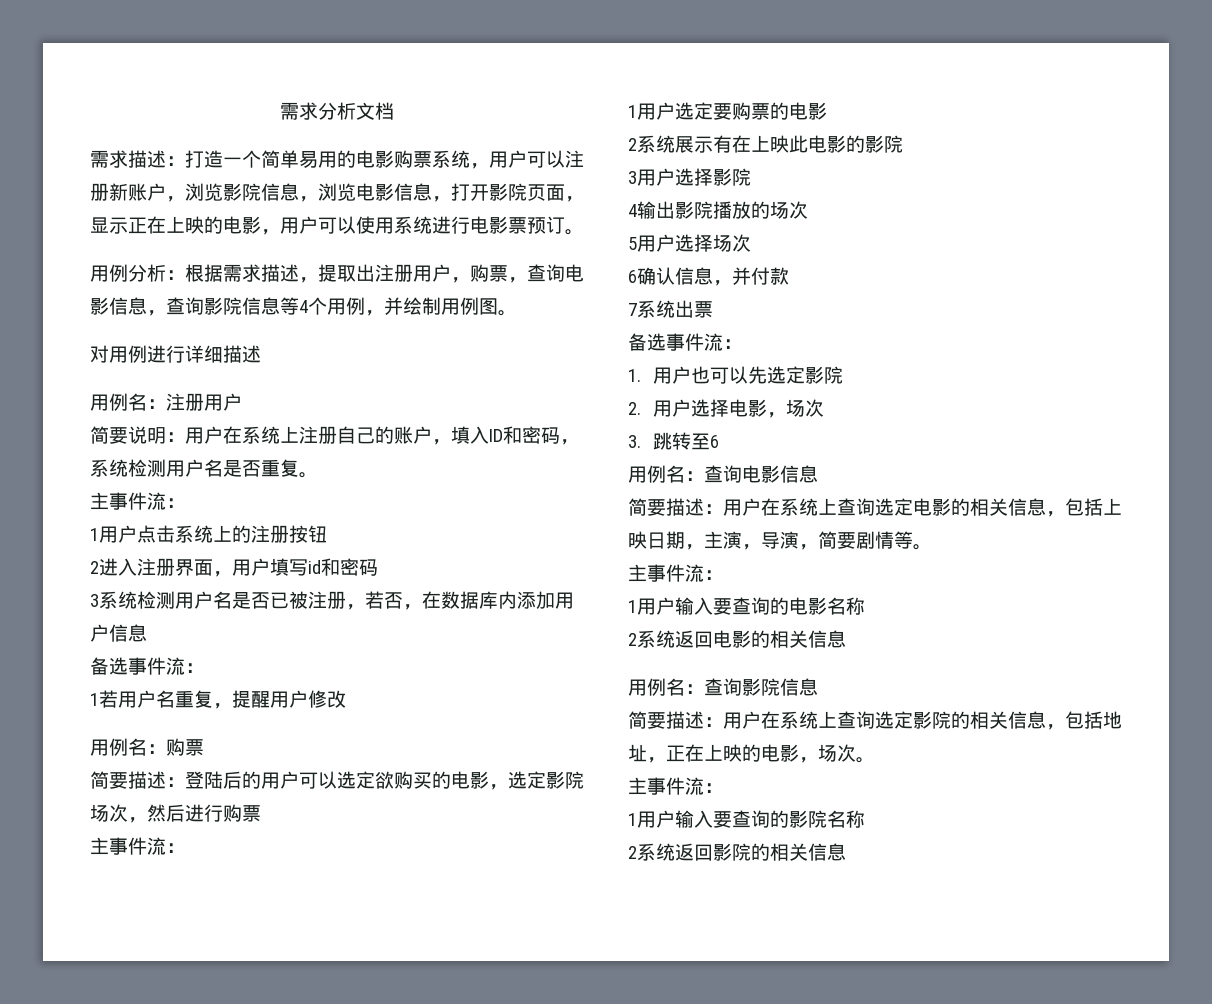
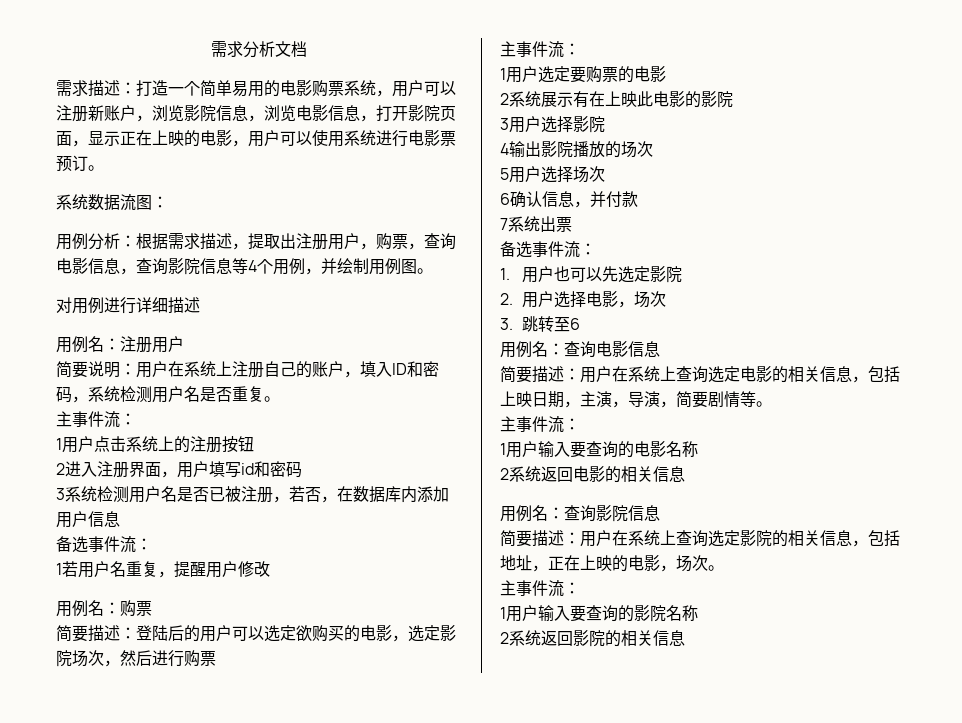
+ 系统数据流图：

